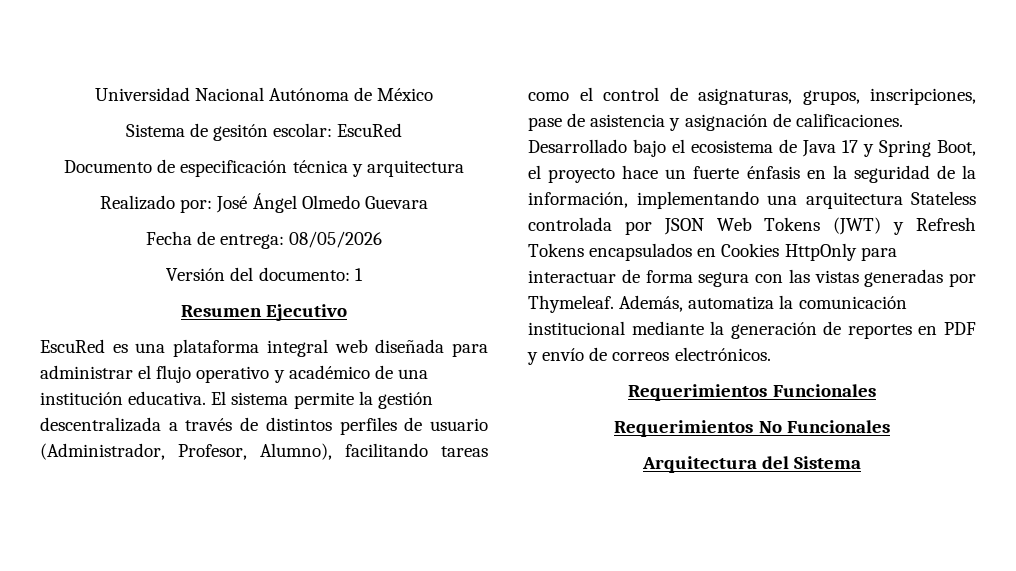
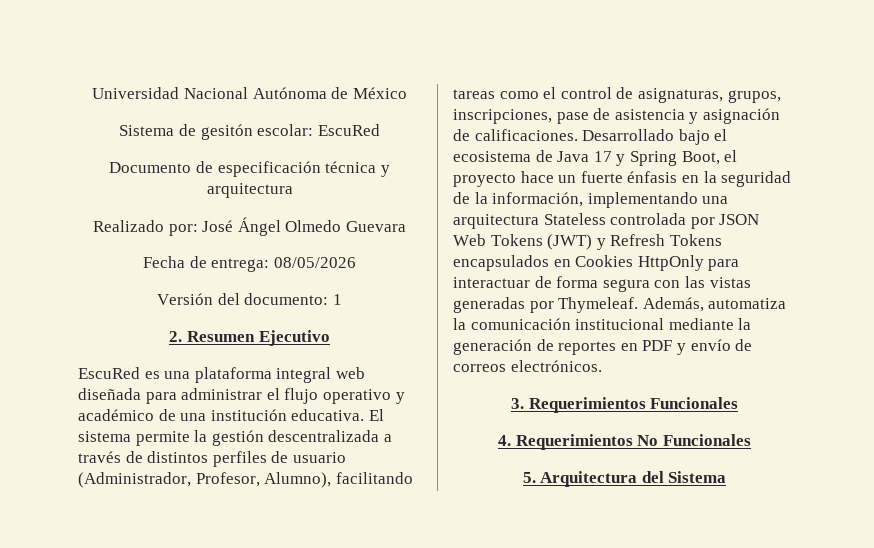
- Resumen Ejecutivo
+ 2. Resumen Ejecutivo
- Requerimientos Funcionales
+ 3. Requerimientos Funcionales
- Requerimientos No Funcionales
+ 4. Requerimientos No Funcionales
- Arquitectura del Sistema
+ 5. Arquitectura del Sistema

